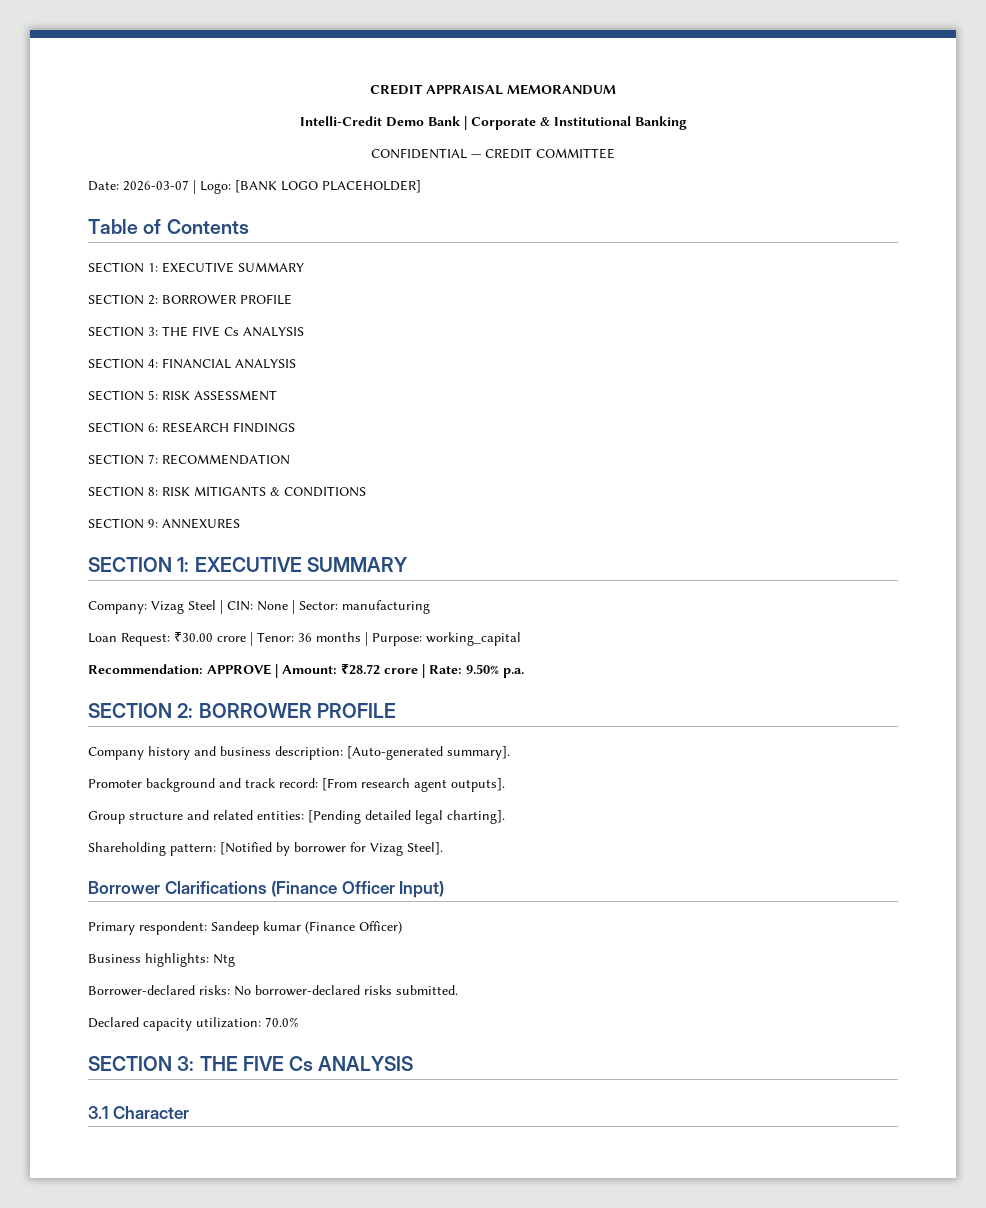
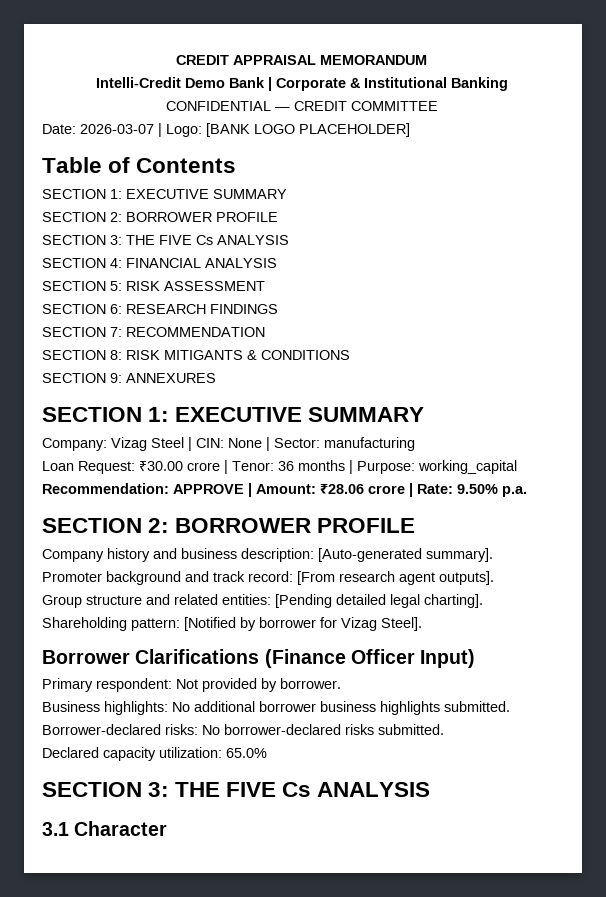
- Recommendation: APPROVE | Amount: ₹28.72 crore | Rate: 9.50% p.a.
+ Recommendation: APPROVE | Amount: ₹28.06 crore | Rate: 9.50% p.a.
- Primary respondent: Sandeep kumar (Finance Officer)
- Business highlights: Ntg
+ Primary respondent: Not provided by borrower.
+ Business highlights: No additional borrower business highlights submitted.
- Declared capacity utilization: 70.0%
+ Declared capacity utilization: 65.0%

